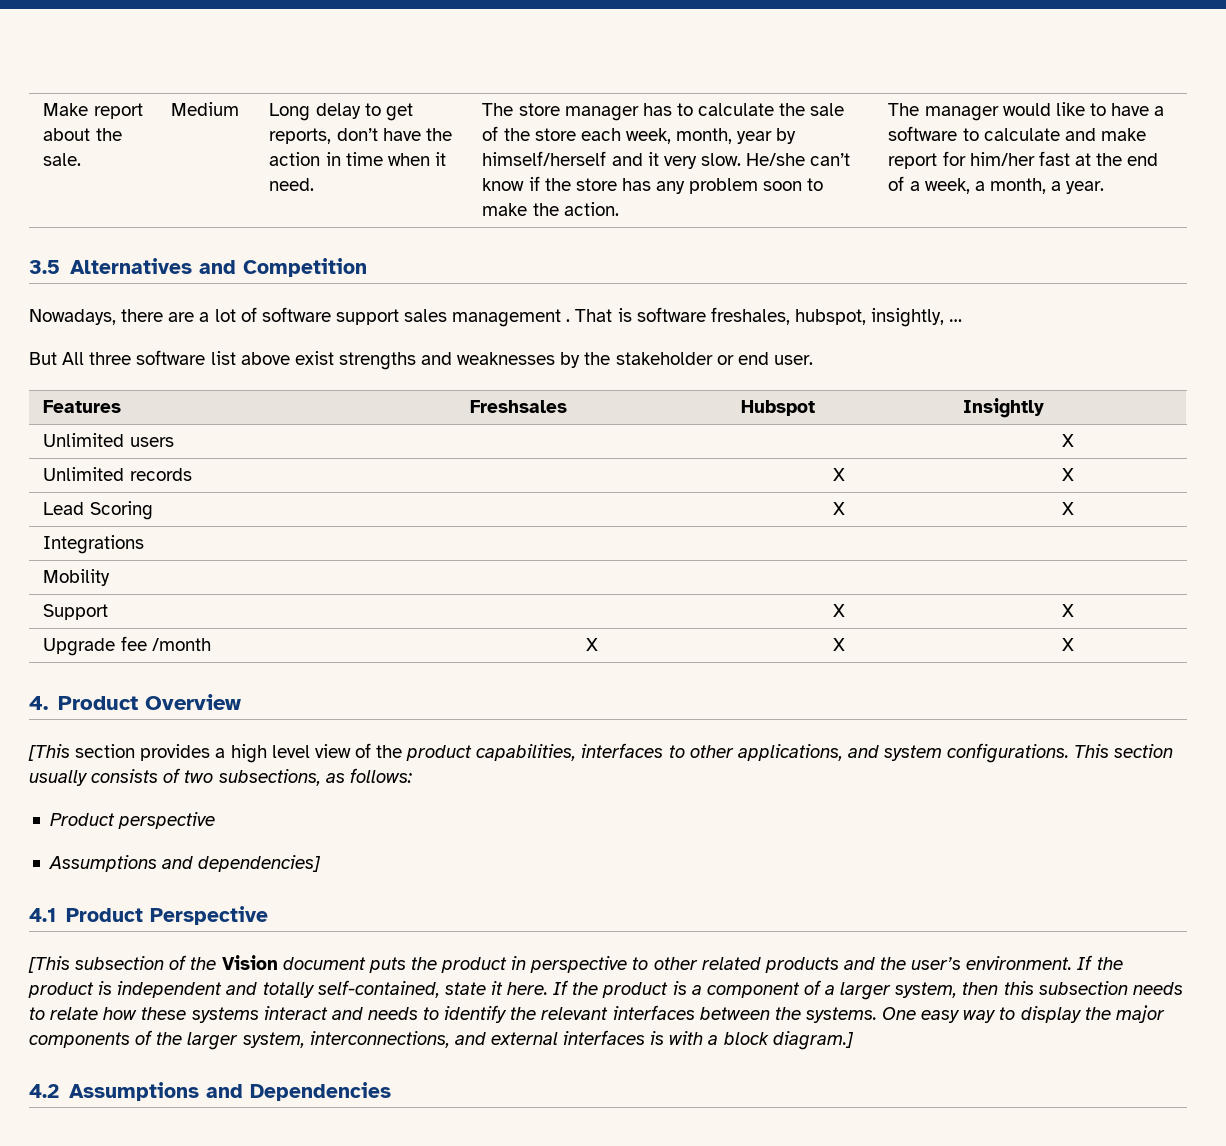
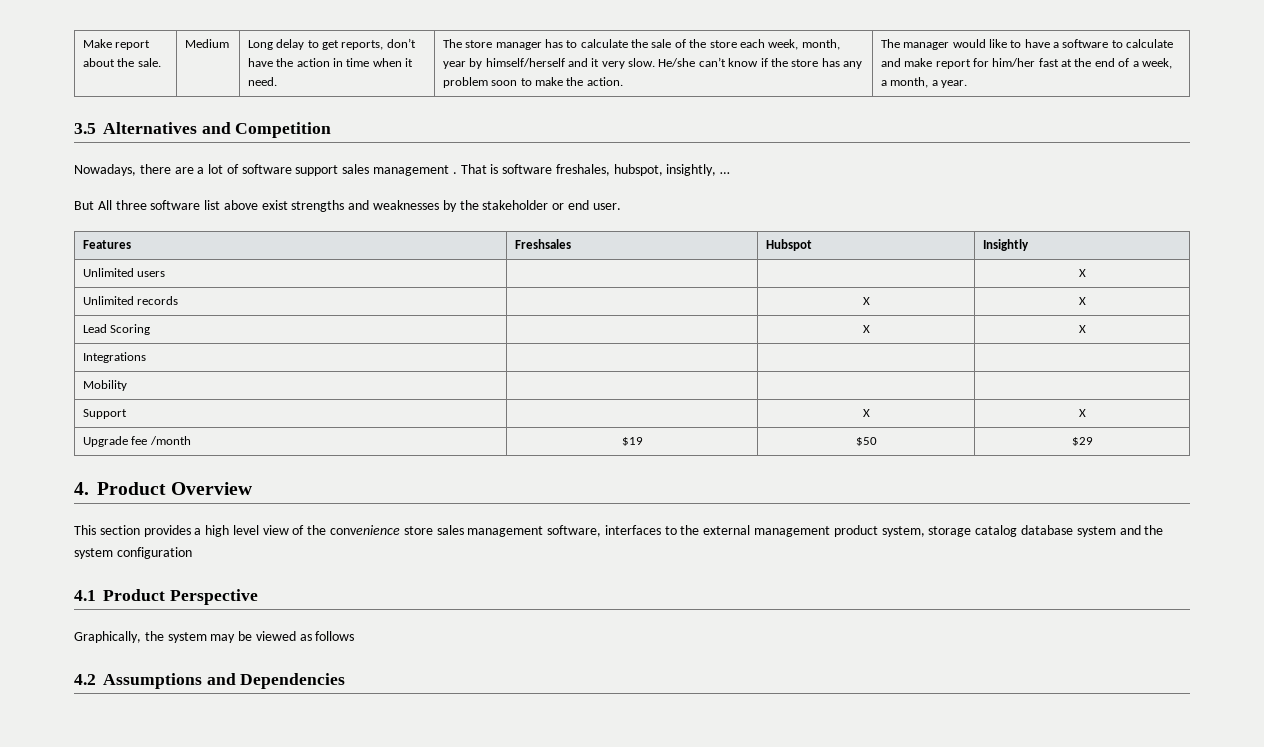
- Upgrade fee /month | X | X | X
+ Upgrade fee /month | $19 | $50 | $29
- [This section provides a high level view of the product capabilities, interfaces to other applications, and system configurations. This section usually consists of two subsections, as follows:
- Product perspective
- Assumptions and dependencies]
+ This section provides a high level view of the convenience store sales management software, interfaces to the external management product system, storage catalog database system and the system configuration
  4.1 Product Perspective
- [This subsection of the Vision document puts the product in perspective to other related products and the user’s environment. If the product is independent and totally self-contained, state it here. If the product is a component of a larger system, then this subsection needs to relate how these systems interact and needs to identify the relevant interfaces between the systems. One easy way to display the major components of the larger system, interconnections, and external interfaces is with a block diagram.]
+ Graphically, the system may be viewed as follows

